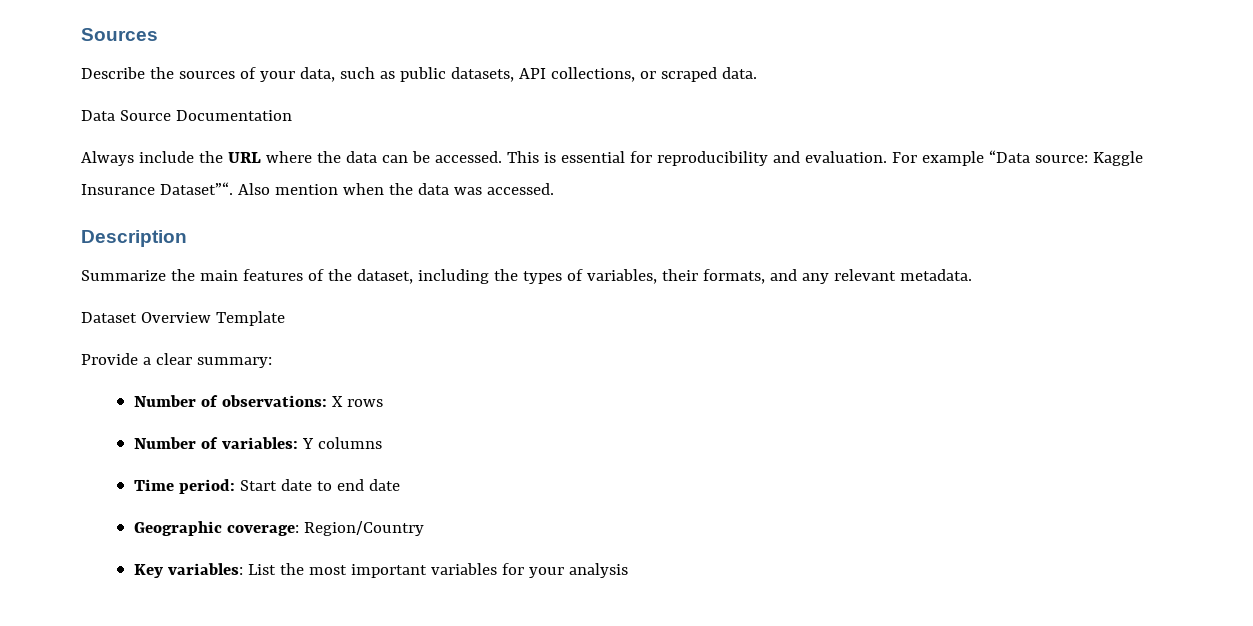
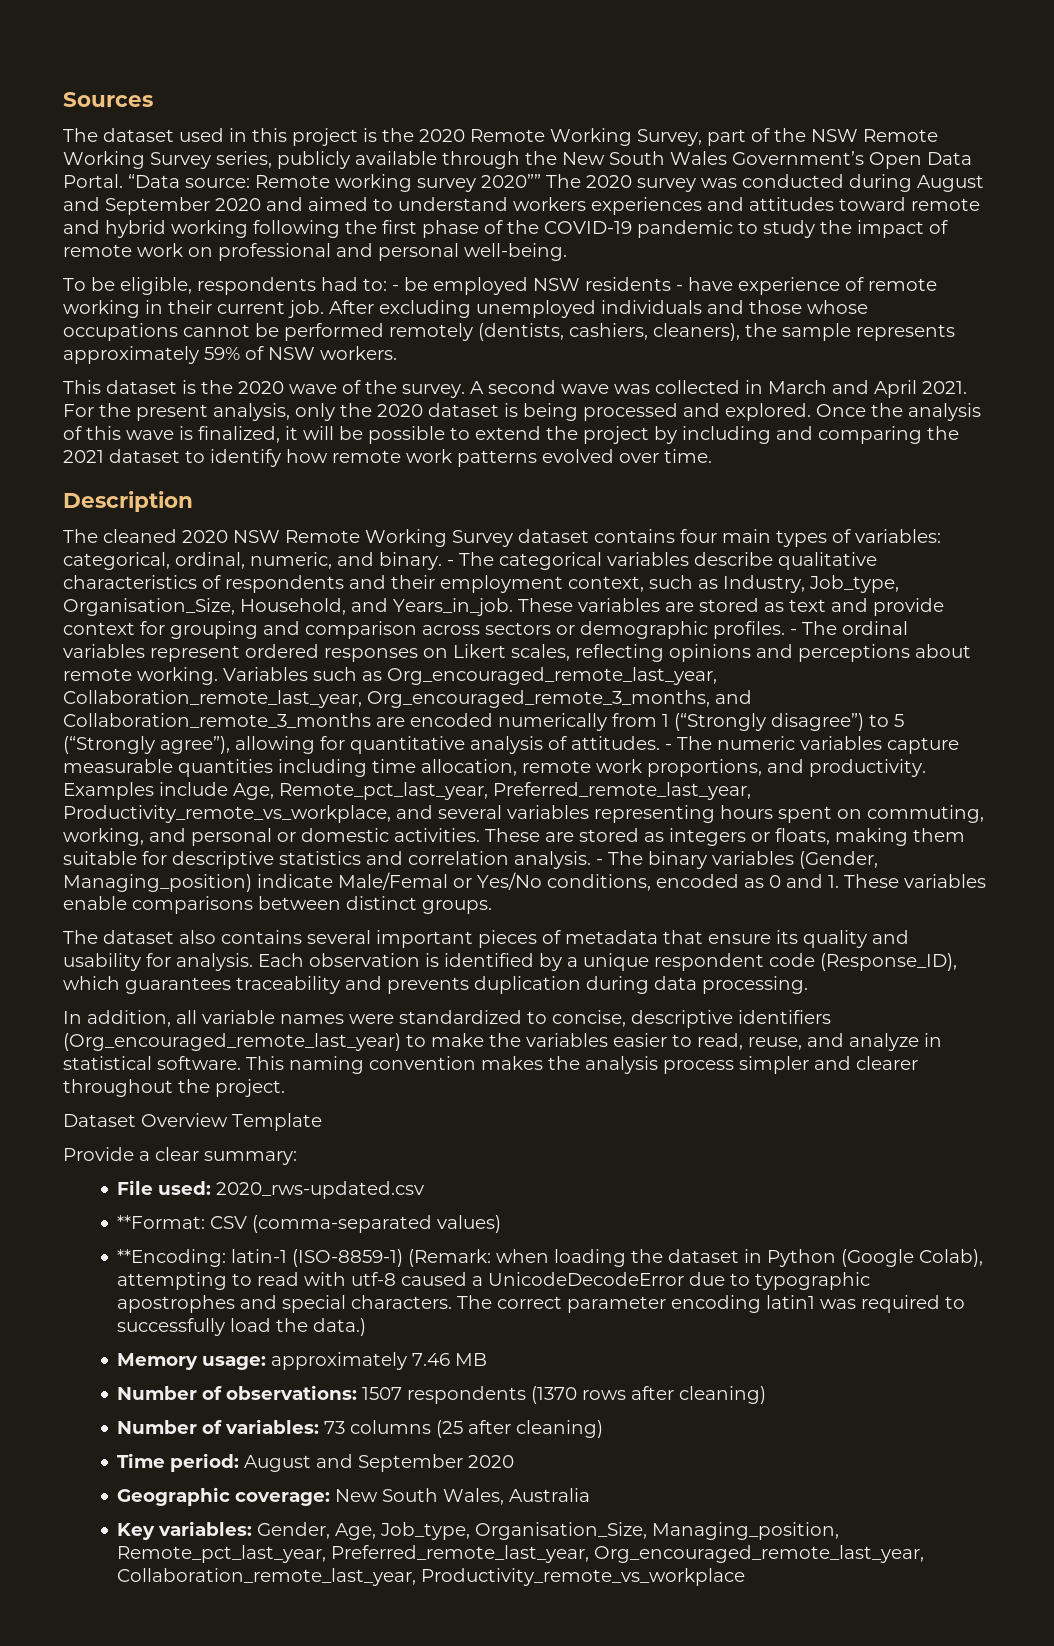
- Describe the sources of your data, such as public datasets, API collections, or scraped data.
- Data Source Documentation
- Always include the URL where the data can be accessed. This is essential for reproducibility and evaluation. For example “Data source: Kaggle Insurance Dataset”“. Also mention when the data was accessed.
+ The dataset used in this project is the 2020 Remote Working Survey, part of the NSW Remote Working Survey series, publicly available through the New South Wales Government’s Open Data Portal. “Data source: Remote working survey 2020”” The 2020 survey was conducted during August and September 2020 and aimed to understand workers experiences and attitudes toward remote and hybrid working following the first phase of the COVID-19 pandemic to study the impact of remote work on professional and personal well-being.
+ To be eligible, respondents had to: - be employed NSW residents - have experience of remote working in their current job. After excluding unemployed individuals and those whose occupations cannot be performed remotely (dentists, cashiers, cleaners), the sample represents approximately 59% of NSW workers.
+ This dataset is the 2020 wave of the survey. A second wave was collected in March and April 2021. For the present analysis, only the 2020 dataset is being processed and explored. Once the analysis of this wave is finalized, it will be possible to extend the project by including and comparing the 2021 dataset to identify how remote work patterns evolved over time.
  Description
- Summarize the main features of the dataset, including the types of variables, their formats, and any relevant metadata.
+ The cleaned 2020 NSW Remote Working Survey dataset contains four main types of variables: categorical, ordinal, numeric, and binary. - The categorical variables describe qualitative characteristics of respondents and their employment context, such as Industry, Job_type, Organisation_Size, Household, and Years_in_job. These variables are stored as text and provide context for grouping and comparison across sectors or demographic profiles. - The ordinal variables represent ordered responses on Likert scales, reflecting opinions and perceptions about remote working. Variables such as Org_encouraged_remote_last_year, Collaboration_remote_last_year, Org_encouraged_remote_3_months, and Collaboration_remote_3_months are encoded numerically from 1 (“Strongly disagree”) to 5 (“Strongly agree”), allowing for quantitative analysis of attitudes. - The numeric variables capture measurable quantities including time allocation, remote work proportions, and productivity. Examples include Age, Remote_pct_last_year, Preferred_remote_last_year, Productivity_remote_vs_workplace, and several variables representing hours spent on commuting, working, and personal or domestic activities. These are stored as integers or floats, making them suitable for descriptive statistics and correlation analysis. - The binary variables (Gender, Managing_position) indicate Male/Femal or Yes/No conditions, encoded as 0 and 1. These variables enable comparisons between distinct groups.
+ The dataset also contains several important pieces of metadata that ensure its quality and usability for analysis. Each observation is identified by a unique respondent code (Response_ID), which guarantees traceability and prevents duplication during data processing.
+ In addition, all variable names were standardized to concise, descriptive identifiers (Org_encouraged_remote_last_year) to make the variables easier to read, reuse, and analyze in statistical software. This naming convention makes the analysis process simpler and clearer throughout the project.
+ File used: 2020_rws-updated.csv
+ **Format: CSV (comma-separated values)
+ **Encoding: latin-1 (ISO-8859-1) (Remark: when loading the dataset in Python (Google Colab), attempting to read with utf-8 caused a UnicodeDecodeError due to typographic apostrophes and special characters. The correct parameter encoding latin1 was required to successfully load the data.)
+ Memory usage: approximately 7.46 MB
- Number of observations: X rows
+ Number of observations: 1507 respondents (1370 rows after cleaning)
- Number of variables: Y columns
+ Number of variables: 73 columns (25 after cleaning)
- Time period: Start date to end date
- Geographic coverage: Region/Country
- Key variables: List the most important variables for your analysis
+ Time period: August and September 2020
+ Geographic coverage: New South Wales, Australia
+ Key variables: Gender, Age, Job_type, Organisation_Size, Managing_position, Remote_pct_last_year, Preferred_remote_last_year, Org_encouraged_remote_last_year, Collaboration_remote_last_year, Productivity_remote_vs_workplace

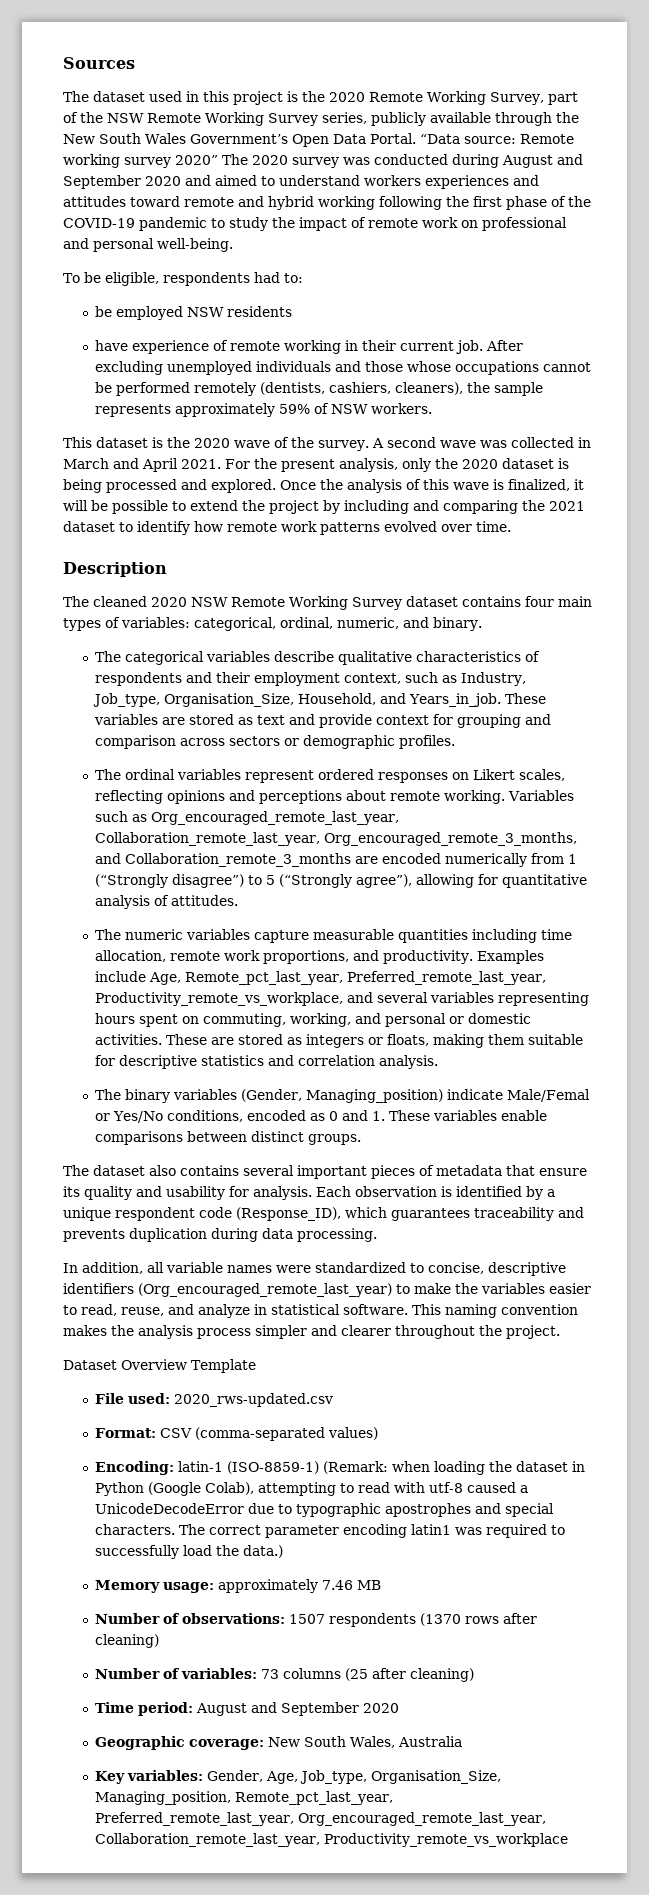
- “Data source: Remote working survey 2020”” The 2020 survey was conducted during August and September 2020 and aimed to understand workers experiences and attitudes toward remote and hybrid working following the first phase of the COVID-19 pandemic to study the impact of remote work on professional and personal well-being.
+ “Data source: Remote working survey 2020” The 2020 survey was conducted during August and September 2020 and aimed to understand workers experiences and attitudes toward remote and hybrid working following the first phase of the COVID-19 pandemic to study the impact of remote work on professional and personal well-being.
- To be eligible, respondents had to: - be employed NSW residents - have experience of remote working in their current job.
+ To be eligible, respondents had to:
+ be employed NSW residents
+ have experience of remote working in their current job.
- The cleaned 2020 NSW Remote Working Survey dataset contains four main types of variables: categorical, ordinal, numeric, and binary. - The categorical variables describe qualitative characteristics of respondents and their employment context, such as Industry, Job_type, Organisation_Size, Household, and Years_in_job.
+ The cleaned 2020 NSW Remote Working Survey dataset contains four main types of variables: categorical, ordinal, numeric, and binary.
+ The categorical variables describe qualitative characteristics of respondents and their employment context, such as Industry, Job_type, Organisation_Size, Household, and Years_in_job.
- These variables are stored as text and provide context for grouping and comparison across sectors or demographic profiles. - The ordinal variables represent ordered responses on Likert scales, reflecting opinions and perceptions about remote working.
+ These variables are stored as text and provide context for grouping and comparison across sectors or demographic profiles.
+ The ordinal variables represent ordered responses on Likert scales, reflecting opinions and perceptions about remote working.
- Variables such as Org_encouraged_remote_last_year, Collaboration_remote_last_year, Org_encouraged_remote_3_months, and Collaboration_remote_3_months are encoded numerically from 1 (“Strongly disagree”) to 5 (“Strongly agree”), allowing for quantitative analysis of attitudes. - The numeric variables capture measurable quantities including time allocation, remote work proportions, and productivity.
+ Variables such as Org_encouraged_remote_last_year, Collaboration_remote_last_year, Org_encouraged_remote_3_months, and Collaboration_remote_3_months are encoded numerically from 1 (“Strongly disagree”) to 5 (“Strongly agree”), allowing for quantitative analysis of attitudes.
+ The numeric variables capture measurable quantities including time allocation, remote work proportions, and productivity.
- These are stored as integers or floats, making them suitable for descriptive statistics and correlation analysis. - The binary variables (Gender, Managing_position) indicate Male/Femal or Yes/No conditions, encoded as 0 and 1. These variables enable comparisons between distinct groups.
+ These are stored as integers or floats, making them suitable for descriptive statistics and correlation analysis.
+ The binary variables (Gender, Managing_position) indicate Male/Femal or Yes/No conditions, encoded as 0 and 1. These variables enable comparisons between distinct groups.
- Provide a clear summary:
- **Format: CSV (comma-separated values)
+ Format: CSV (comma-separated values)
- **Encoding: latin-1 (ISO-8859-1) (Remark: when loading the dataset in Python (Google Colab), attempting to read with utf-8 caused a UnicodeDecodeError due to typographic apostrophes and special characters.
+ Encoding: latin-1 (ISO-8859-1) (Remark: when loading the dataset in Python (Google Colab), attempting to read with utf-8 caused a UnicodeDecodeError due to typographic apostrophes and special characters.

